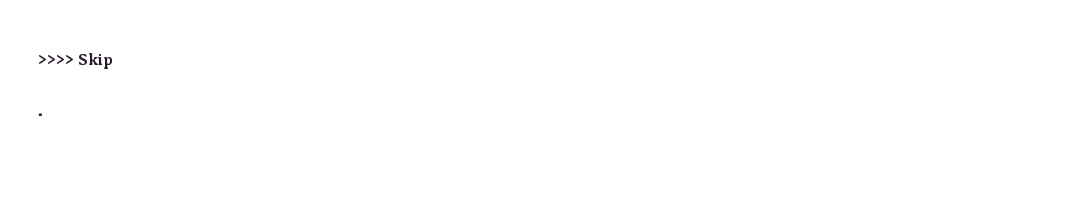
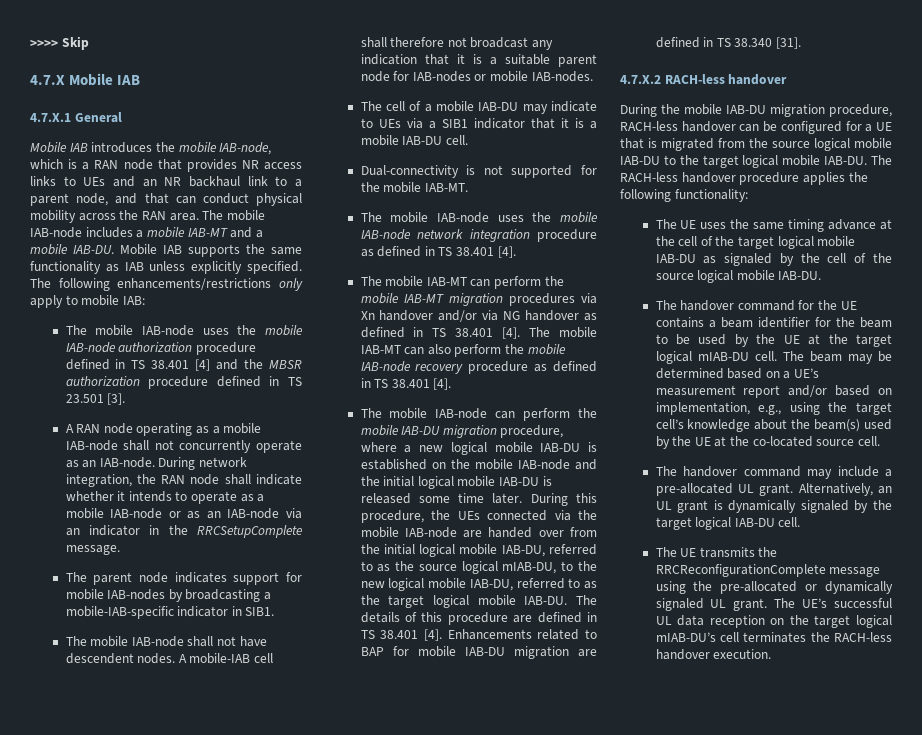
- .
+ 4.7.X Mobile IAB
+ 4.7.X.1 General
+ Mobile IAB introduces the mobile IAB-node, which is a RAN node that provides NR access links to UEs and an NR backhaul link to a parent node, and that can conduct physical mobility across the RAN area. The mobile IAB-node includes a mobile IAB-MT and a mobile IAB-DU. Mobile IAB supports the same functionality as IAB unless explicitly specified. The following enhancements/restrictions only apply to mobile IAB:
+ The mobile IAB-node uses the mobile IAB-node authorization procedure defined in TS 38.401 [4] and the MBSR authorization procedure defined in TS 23.501 [3].
+ A RAN node operating as a mobile IAB-node shall not concurrently operate as an IAB-node. During network integration, the RAN node shall indicate whether it intends to operate as a mobile IAB-node or as an IAB-node via an indicator in the RRCSetupComplete message.
+ The parent node indicates support for mobile IAB-nodes by broadcasting a mobile-IAB-specific indicator in SIB1.
+ The mobile IAB-node shall not have descendent nodes. A mobile-IAB cell shall therefore not broadcast any indication that it is a suitable parent node for IAB-nodes or mobile IAB-nodes.
+ The cell of a mobile IAB-DU may indicate to UEs via a SIB1 indicator that it is a mobile IAB-DU cell.
+ Dual-connectivity is not supported for the mobile IAB-MT.
+ The mobile IAB-node uses the mobile IAB-node network integration procedure as defined in TS 38.401 [4].
+ The mobile IAB-MT can perform the mobile IAB-MT migration procedures via Xn handover and/or via NG handover as defined in TS 38.401 [4]. The mobile IAB-MT can also perform the mobile IAB-node recovery procedure as defined in TS 38.401 [4].
+ The mobile IAB-node can perform the mobile IAB-DU migration procedure, where a new logical mobile IAB-DU is established on the mobile IAB-node and the initial logical mobile IAB-DU is released some time later. During this procedure, the UEs connected via the mobile IAB-node are handed over from the initial logical mobile IAB-DU, referred to as the source logical mIAB-DU, to the new logical mobile IAB-DU, referred to as the target logical mobile IAB-DU. The details of this procedure are defined in TS 38.401 [4]. Enhancements related to BAP for mobile IAB-DU migration are defined in TS 38.340 [31].
+ 4.7.X.2 RACH-less handover
+ During the mobile IAB-DU migration procedure, RACH-less handover can be configured for a UE that is migrated from the source logical mobile IAB-DU to the target logical mobile IAB-DU. The RACH-less handover procedure applies the following functionality:
+ The UE uses the same timing advance at the cell of the target logical mobile IAB-DU as signaled by the cell of the source logical mobile IAB-DU.
+ The handover command for the UE contains a beam identifier for the beam to be used by the UE at the target logical mIAB-DU cell. The beam may be determined based on a UE’s measurement report and/or based on implementation, e.g., using the target cell’s knowledge about the beam(s) used by the UE at the co-located source cell.
+ The handover command may include a pre-allocated UL grant. Alternatively, an UL grant is dynamically signaled by the target logical IAB-DU cell.
+ The UE transmits the RRCReconfigurationComplete message using the pre-allocated or dynamically signaled UL grant. The UE’s successful UL data reception on the target logical mIAB-DU’s cell terminates the RACH-less handover execution.

